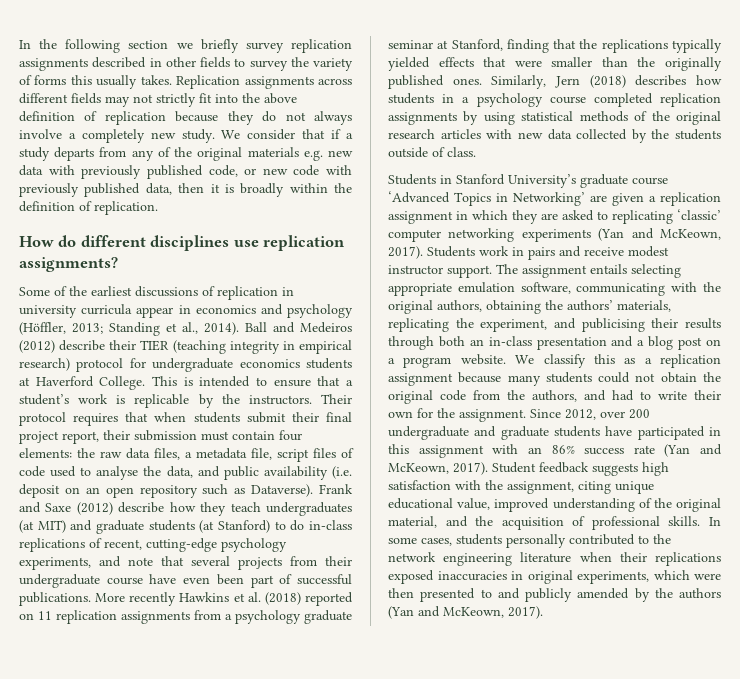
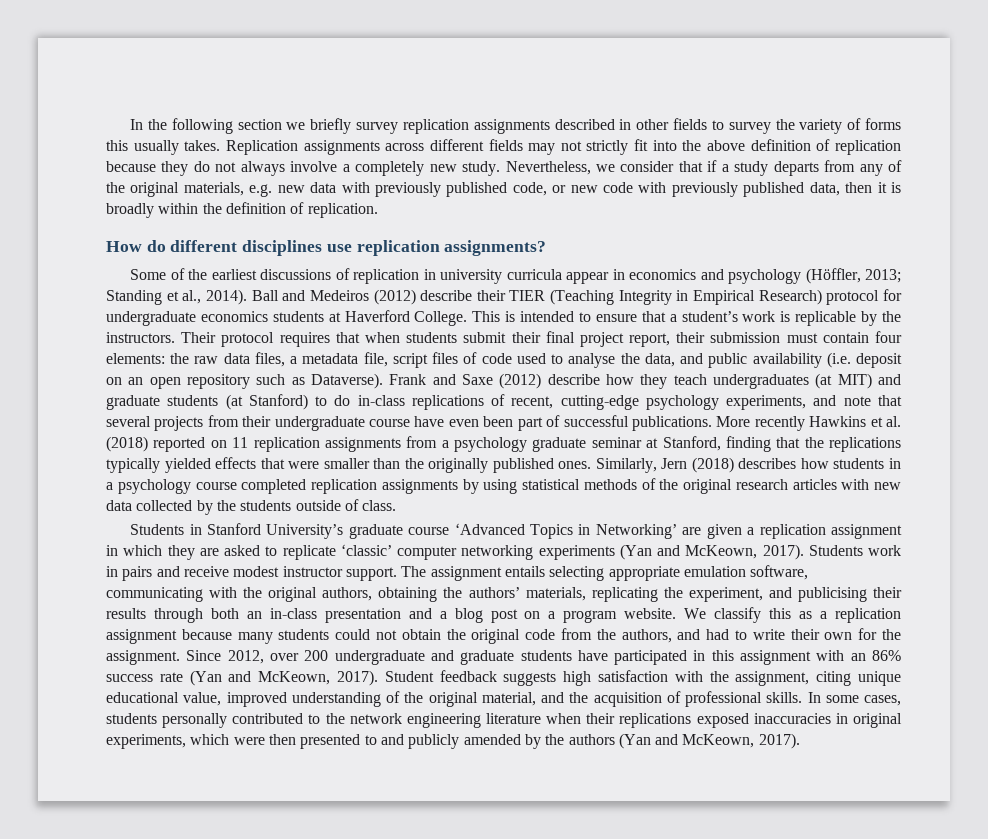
- We consider that if a study departs from any of the original materials e.g. new data with previously published code, or new code with previously published data, then it is broadly within the definition of replication.
+ Nevertheless, we consider that if a study departs from any of the original materials, e.g. new data with previously published code, or new code with previously published data, then it is broadly within the definition of replication.
- Ball and Medeiros (2012) describe their TIER (teaching integrity in empirical research) protocol for undergraduate economics students at Haverford College.
+ Ball and Medeiros (2012) describe their TIER (Teaching Integrity in Empirical Research) protocol for undergraduate economics students at Haverford College.
- Students in Stanford University’s graduate course ‘Advanced Topics in Networking’ are given a replication assignment in which they are asked to replicating ‘classic’ computer networking experiments (Yan and McKeown, 2017).
+ Students in Stanford University’s graduate course ‘Advanced Topics in Networking’ are given a replication assignment in which they are asked to replicate ‘classic’ computer networking experiments (Yan and McKeown, 2017).

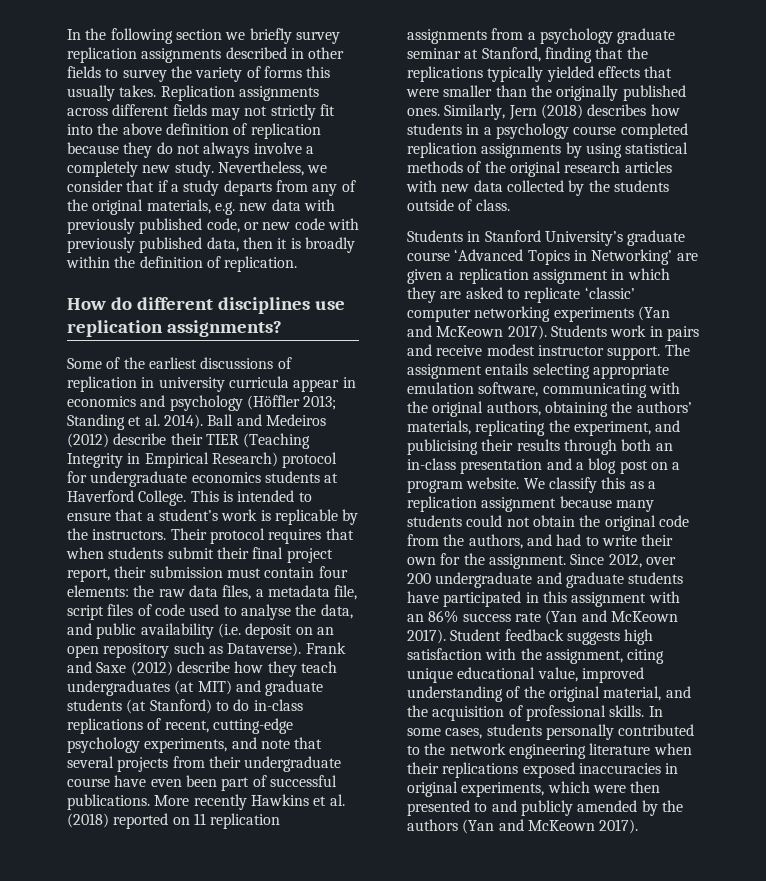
- Some of the earliest discussions of replication in university curricula appear in economics and psychology (Höffler, 2013; Standing et al., 2014).
+ Some of the earliest discussions of replication in university curricula appear in economics and psychology (Höffler 2013; Standing et al. 2014).
- Students in Stanford University’s graduate course ‘Advanced Topics in Networking’ are given a replication assignment in which they are asked to replicate ‘classic’ computer networking experiments (Yan and McKeown, 2017).
+ Students in Stanford University’s graduate course ‘Advanced Topics in Networking’ are given a replication assignment in which they are asked to replicate ‘classic’ computer networking experiments (Yan and McKeown 2017).
- Since 2012, over 200 undergraduate and graduate students have participated in this assignment with an 86% success rate (Yan and McKeown, 2017).
+ Since 2012, over 200 undergraduate and graduate students have participated in this assignment with an 86% success rate (Yan and McKeown 2017).
- In some cases, students personally contributed to the network engineering literature when their replications exposed inaccuracies in original experiments, which were then presented to and publicly amended by the authors (Yan and McKeown, 2017).
+ In some cases, students personally contributed to the network engineering literature when their replications exposed inaccuracies in original experiments, which were then presented to and publicly amended by the authors (Yan and McKeown 2017).

